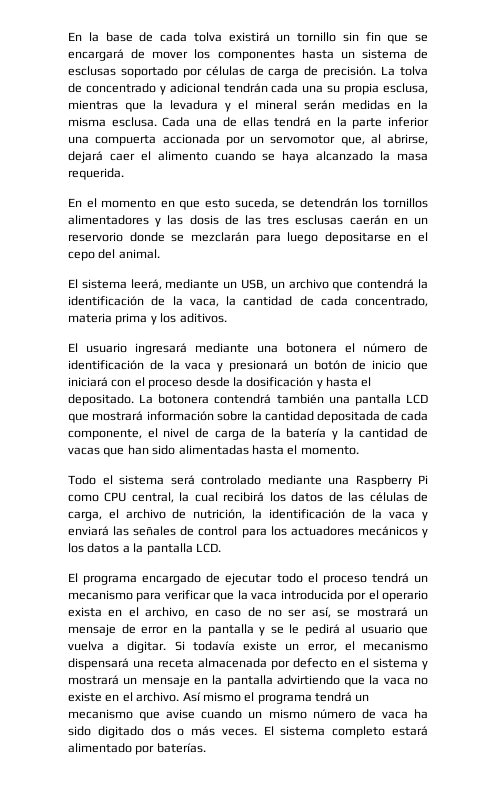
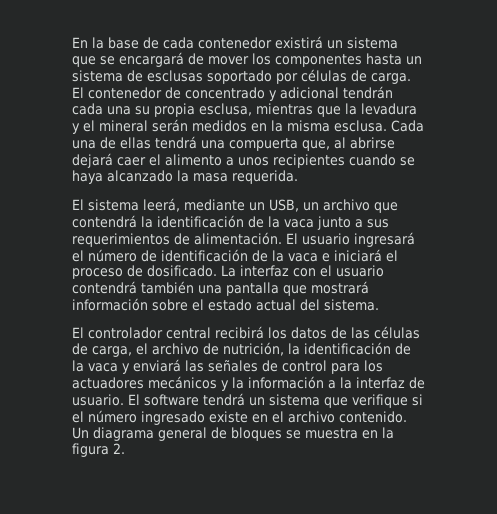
- En la base de cada tolva existirá un tornillo sin fin que se encargará de mover los componentes hasta un sistema de esclusas soportado por células de carga de precisión. La tolva de concentrado y adicional tendrán cada una su propia esclusa, mientras que la levadura y el mineral serán medidas en la misma esclusa.
+ En la base de cada contenedor existirá un sistema que se encargará de mover los componentes hasta un sistema de esclusas soportado por células de carga. El contenedor de concentrado y adicional tendrán cada una su propia esclusa, mientras que la levadura y el mineral serán medidos en la misma esclusa.
- Cada una de ellas tendrá en la parte inferior una compuerta accionada por un servomotor que, al abrirse, dejará caer el alimento cuando se haya alcanzado la masa requerida.
+ Cada una de ellas tendrá una compuerta que, al abrirse dejará caer el alimento a unos recipientes cuando se haya alcanzado la masa requerida.
- En el momento en que esto suceda, se detendrán los tornillos alimentadores y las dosis de las tres esclusas caerán en un reservorio donde se mezclarán para luego depositarse en el cepo del animal.
- El sistema leerá, mediante un USB, un archivo que contendrá la identificación de la vaca, la cantidad de cada concentrado, materia prima y los aditivos.
- El usuario ingresará mediante una botonera el número de identificación de la vaca y presionará un botón de inicio que iniciará con el proceso desde la dosificación y hasta el depositado. La botonera contendrá también una pantalla LCD que mostrará información sobre la cantidad depositada de cada componente, el nivel de carga de la batería y la cantidad de vacas que han sido alimentadas hasta el momento.
- Todo el sistema será controlado mediante una Raspberry Pi como CPU central, la cual recibirá los datos de las células de carga, el archivo de nutrición, la identificación de la vaca y enviará las señales de control para los actuadores mecánicos y los datos a la pantalla LCD.
- El programa encargado de ejecutar todo el proceso tendrá un mecanismo para verificar que la vaca introducida por el operario exista en el archivo, en caso de no ser así, se mostrará un mensaje de error en la pantalla y se le pedirá al usuario que vuelva a digitar. Si todavía existe un error, el mecanismo dispensará una receta almacenada por defecto en el sistema y mostrará un mensaje en la pantalla advirtiendo que la vaca no existe en el archivo. Así mismo el programa tendrá un mecanismo que avise cuando un mismo número de vaca ha sido digitado dos o más veces. El sistema completo estará alimentado por baterías.
+ El sistema leerá, mediante un USB, un archivo que contendrá la identificación de la vaca junto a sus requerimientos de alimentación. El usuario ingresará el número de identificación de la vaca e iniciará el proceso de dosificado. La interfaz con el usuario contendrá también una pantalla que mostrará información sobre el estado actual del sistema.
+ El controlador central recibirá los datos de las células de carga, el archivo de nutrición, la identificación de la vaca y enviará las señales de control para los actuadores mecánicos y la información a la interfaz de usuario. El software tendrá un sistema que verifique si el número ingresado existe en el archivo contenido. Un diagrama general de bloques se muestra en la figura 2.

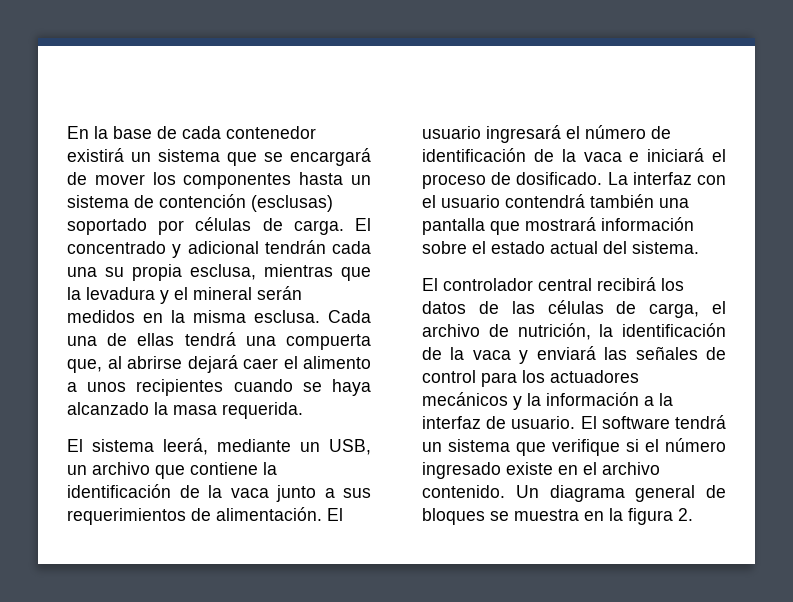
- En la base de cada contenedor existirá un sistema que se encargará de mover los componentes hasta un sistema de esclusas soportado por células de carga.
+ En la base de cada contenedor existirá un sistema que se encargará de mover los componentes hasta un sistema de contención (esclusas) soportado por células de carga.
- El contenedor de concentrado y adicional tendrán cada una su propia esclusa, mientras que la levadura y el mineral serán medidos en la misma esclusa.
+ El concentrado y adicional tendrán cada una su propia esclusa, mientras que la levadura y el mineral serán medidos en la misma esclusa.
- El sistema leerá, mediante un USB, un archivo que contendrá la identificación de la vaca junto a sus requerimientos de alimentación.
+ El sistema leerá, mediante un USB, un archivo que contiene la identificación de la vaca junto a sus requerimientos de alimentación.

